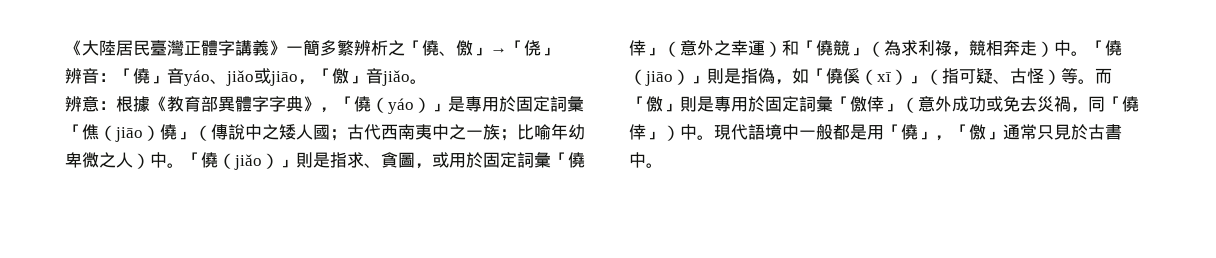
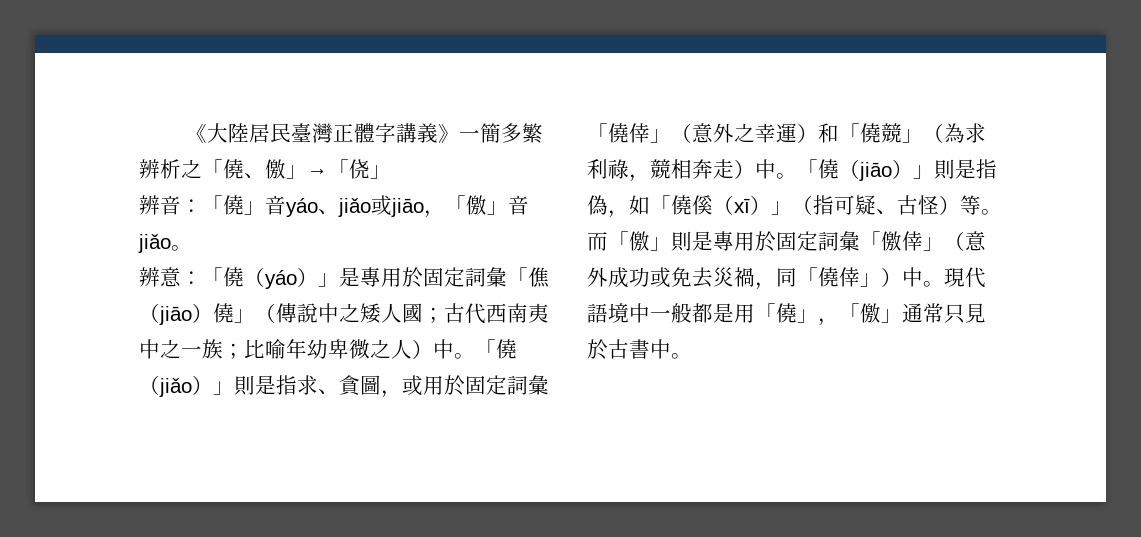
- 辨意：根據《教育部異體字字典》，「僥（yáo）」是專用於固定詞彙「僬（jiāo）僥」（傳說中之矮人國；古代西南夷中之一族；比喻年幼卑微之人）中。
+ 辨意：「僥（yáo）」是專用於固定詞彙「僬（jiāo）僥」（傳說中之矮人國；古代西南夷中之一族；比喻年幼卑微之人）中。

